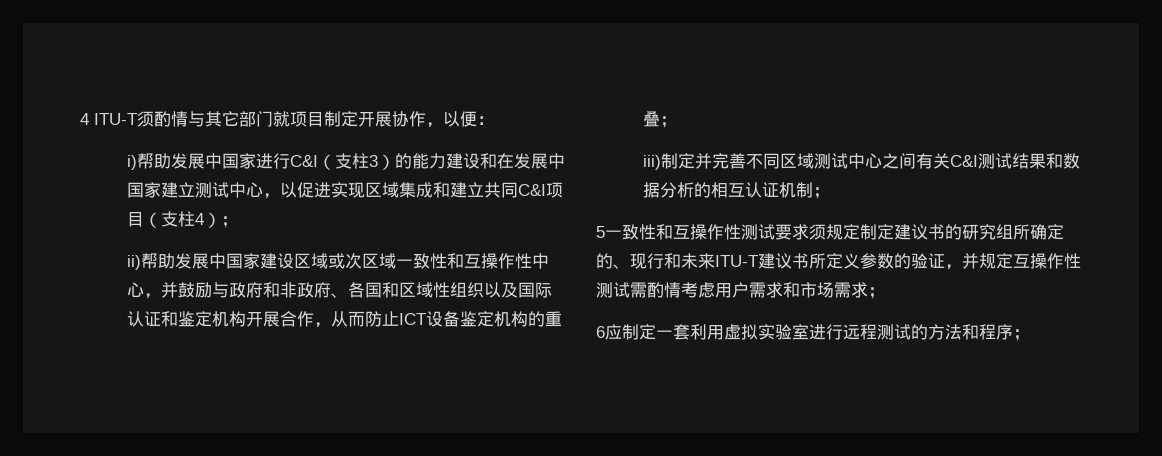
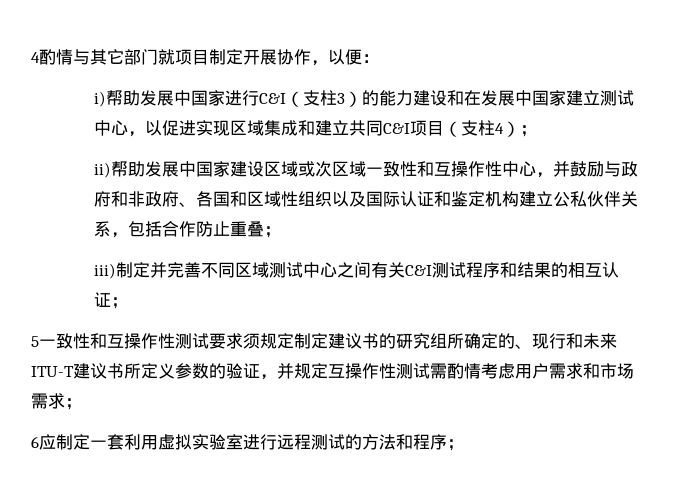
- 4 ITU-T须酌情与其它部门就项目制定开展协作，以便：
+ 4酌情与其它部门就项目制定开展协作，以便：
- ii)帮助发展中国家建设区域或次区域一致性和互操作性中心，并鼓励与政府和非政府、各国和区域性组织以及国际认证和鉴定机构开展合作，从而防止ICT设备鉴定机构的重叠；
+ ii)帮助发展中国家建设区域或次区域一致性和互操作性中心，并鼓励与政府和非政府、各国和区域性组织以及国际认证和鉴定机构建立公私伙伴关系，包括合作防止重叠；
- iii)制定并完善不同区域测试中心之间有关C&I测试结果和数据分析的相互认证机制；
+ iii)制定并完善不同区域测试中心之间有关C&I测试程序和结果的相互认证；

